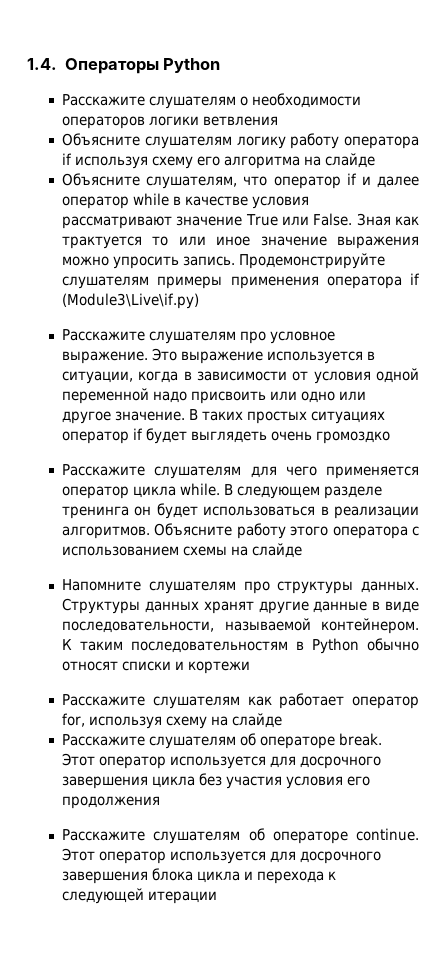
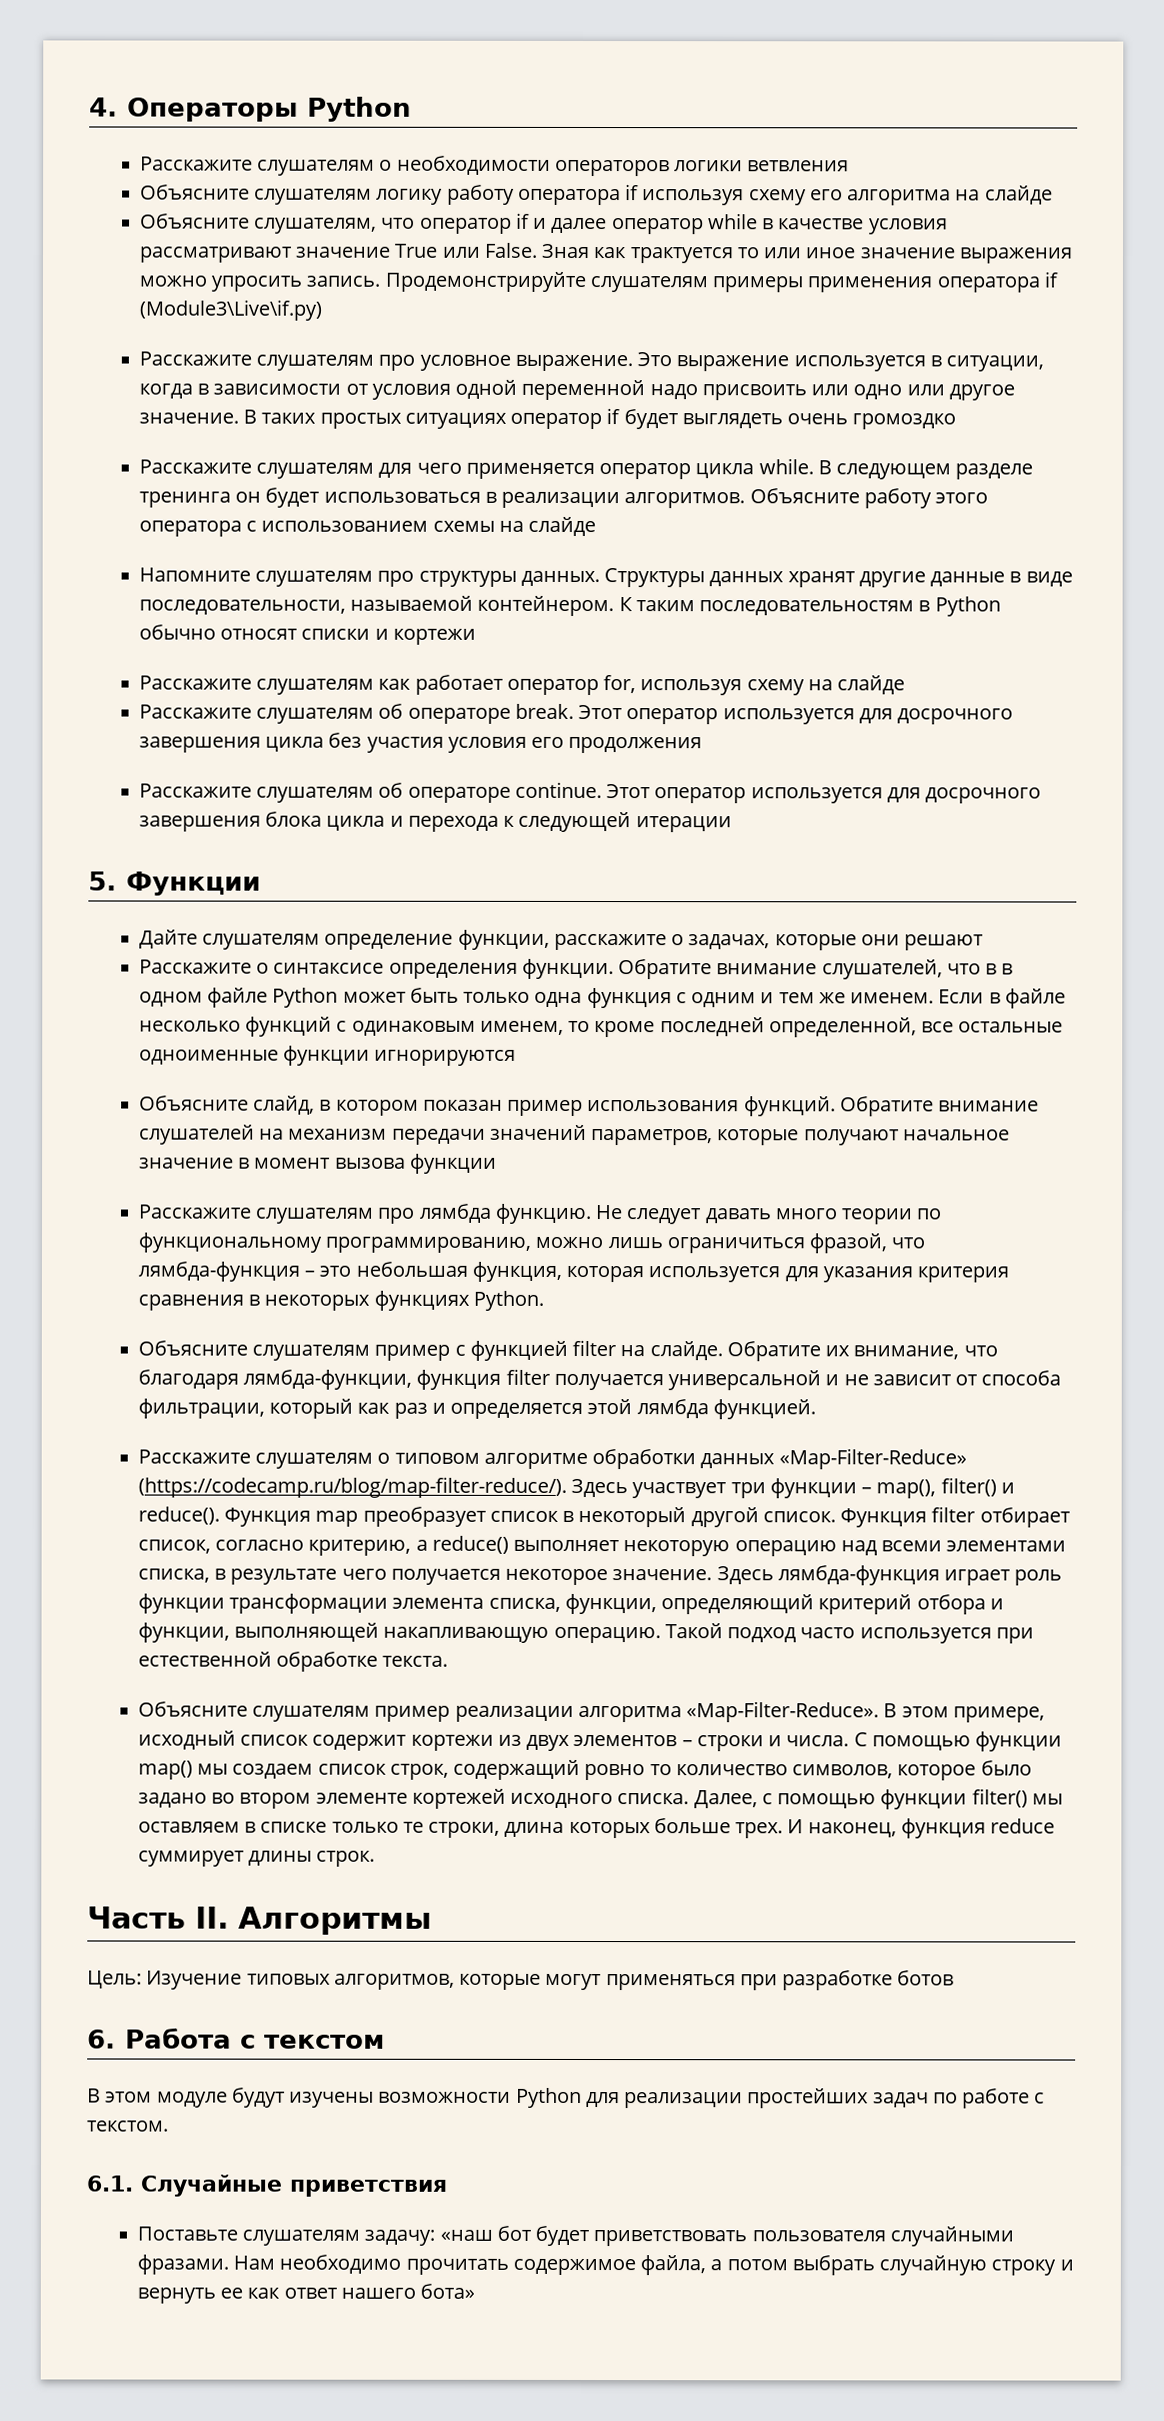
- 1.4. Операторы Python
+ 4. Операторы Python
+ 5. Функции
+ Дайте слушателям определение функции, расскажите о задачах, которые они решают
+ Расскажите о синтаксисе определения функции. Обратите внимание слушателей, что в в одном файле Python может быть только одна функция с одним и тем же именем. Если в файле несколько функций с одинаковым именем, то кроме последней определенной, все остальные одноименные функции игнорируются
+ Объясните слайд, в котором показан пример использования функций. Обратите внимание слушателей на механизм передачи значений параметров, которые получают начальное значение в момент вызова функции
+ Расскажите слушателям про лямбда функцию. Не следует давать много теории по функциональному программированию, можно лишь ограничиться фразой, что лямбда-функция – это небольшая функция, которая используется для указания критерия сравнения в некоторых функциях Python.
+ Объясните слушателям пример с функцией filter на слайде. Обратите их внимание, что благодаря лямбда-функции, функция filter получается универсальной и не зависит от способа фильтрации, который как раз и определяется этой лямбда функцией.
+ Расскажите слушателям о типовом алгоритме обработки данных «Map-Filter-Reduce» (https://codecamp.ru/blog/map-filter-reduce/). Здесь участвует три функции – map(), filter() и reduce(). Функция map преобразует список в некоторый другой список. Функция filter отбирает список, согласно критерию, а reduce() выполняет некоторую операцию над всеми элементами списка, в результате чего получается некоторое значение. Здесь лямбда-функция играет роль функции трансформации элемента списка, функции, определяющий критерий отбора и функции, выполняющей накапливающую операцию. Такой подход часто используется при естественной обработке текста.
+ Объясните слушателям пример реализации алгоритма «Map-Filter-Reduce». В этом примере, исходный список содержит кортежи из двух элементов – строки и числа. С помощью функции map() мы создаем список строк, содержащий ровно то количество символов, которое было задано во втором элементе кортежей исходного списка. Далее, с помощью функции filter() мы оставляем в списке только те строки, длина которых больше трех. И наконец, функция reduce суммирует длины строк.
+ Часть II. Алгоритмы
+ Цель: Изучение типовых алгоритмов, которые могут применяться при разработке ботов
+ 6. Работа с текстом
+ В этом модуле будут изучены возможности Python для реализации простейших задач по работе с текстом.
+ 6.1. Случайные приветствия
+ Поставьте слушателям задачу: «наш бот будет приветствовать пользователя случайными фразами. Нам необходимо прочитать содержимое файла, а потом выбрать случайную строку и вернуть ее как ответ нашего бота»

